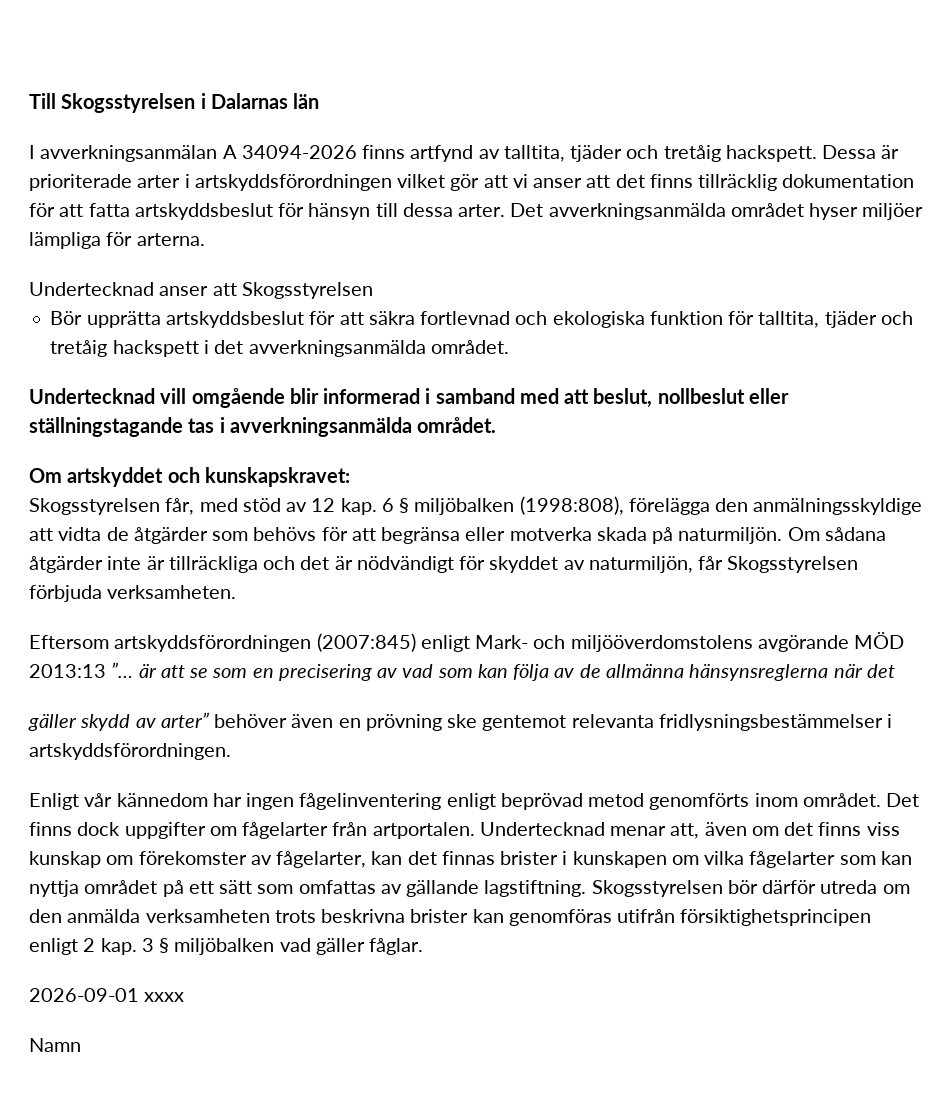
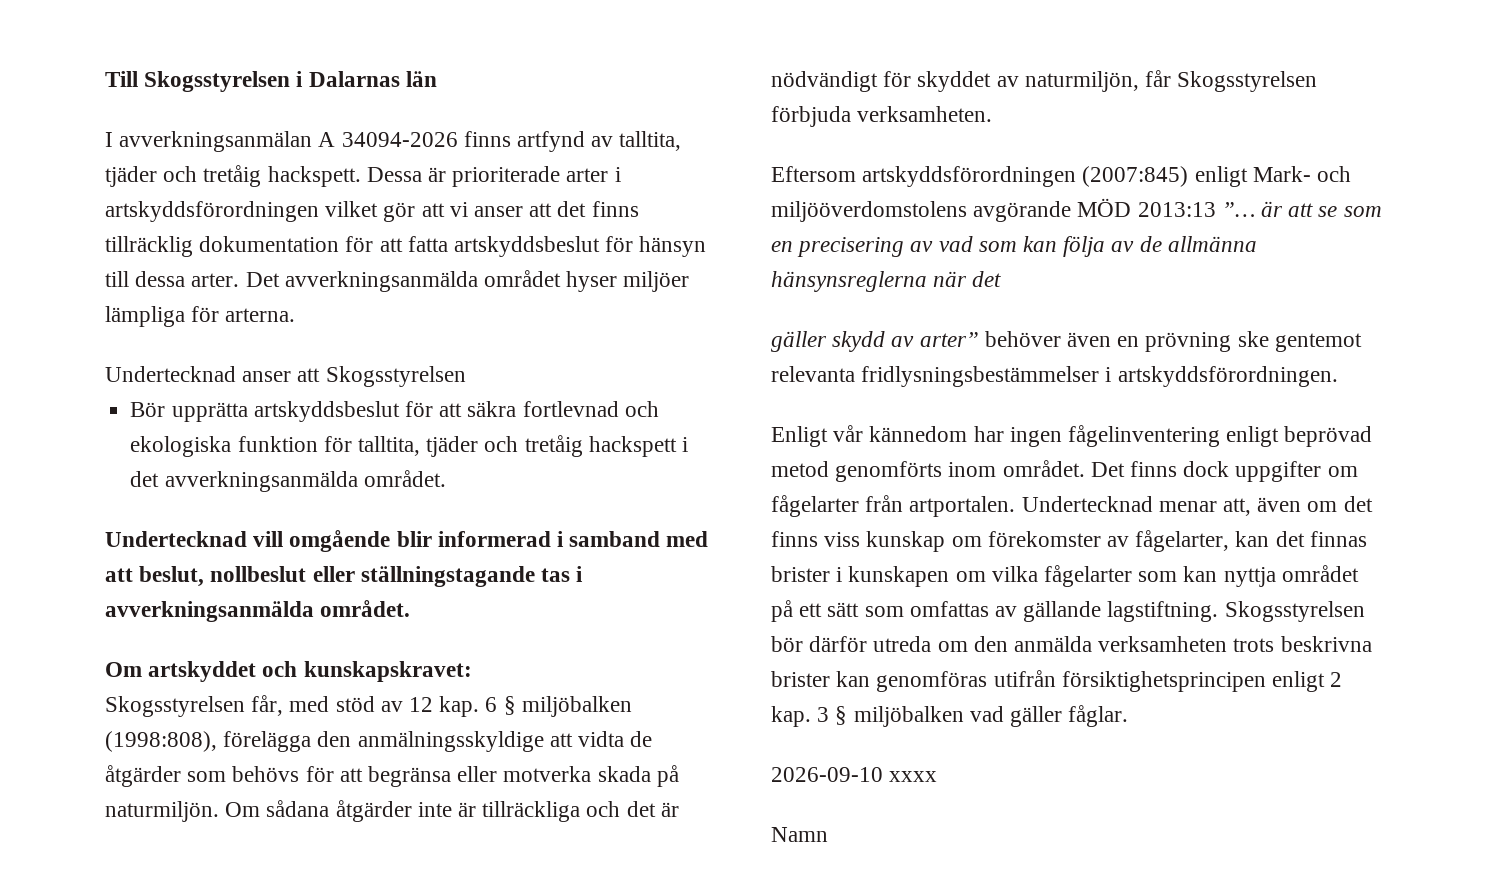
- 2026-09-01 xxxx
+ 2026-09-10 xxxx

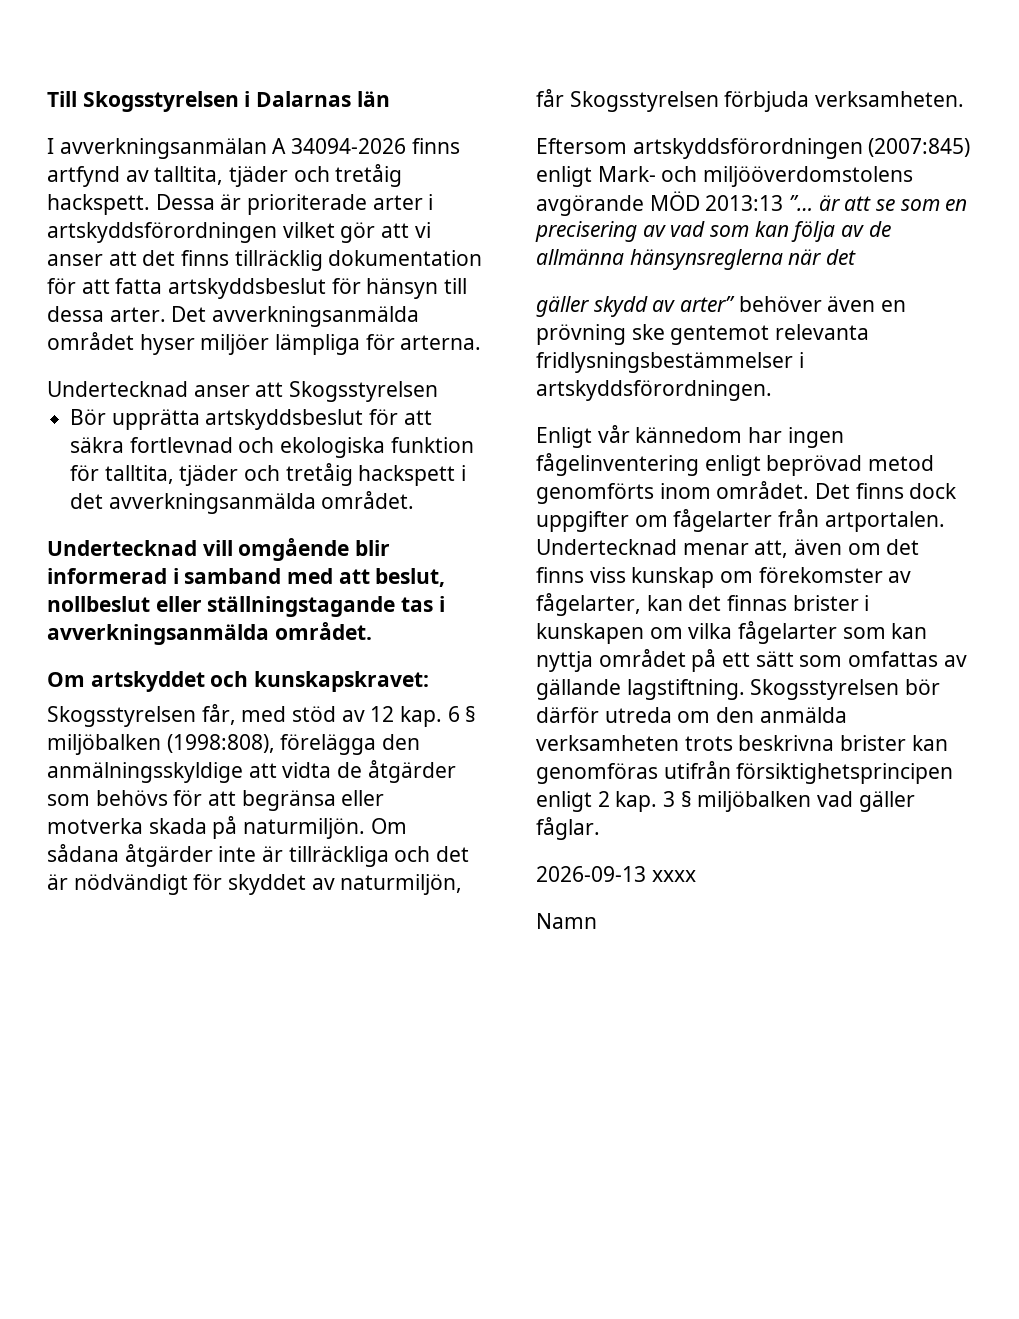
- 2026-09-10 xxxx
+ 2026-09-13 xxxx

